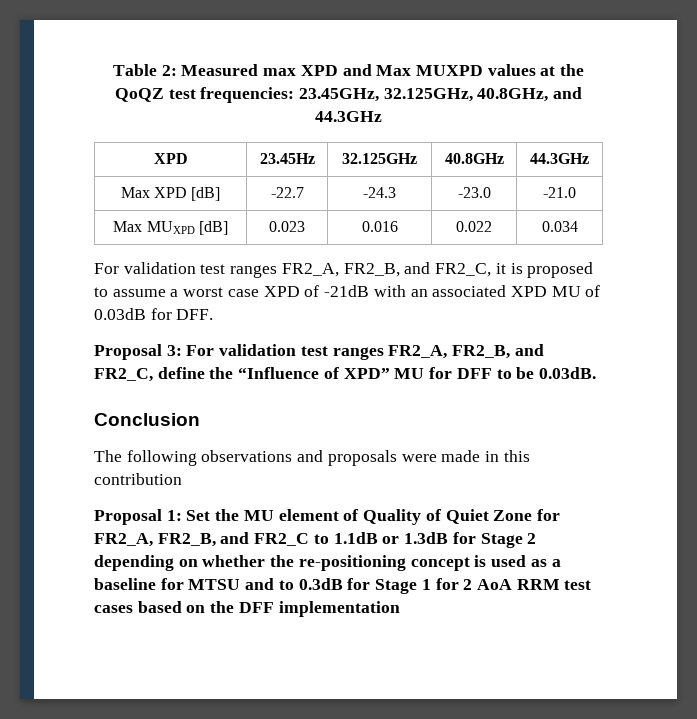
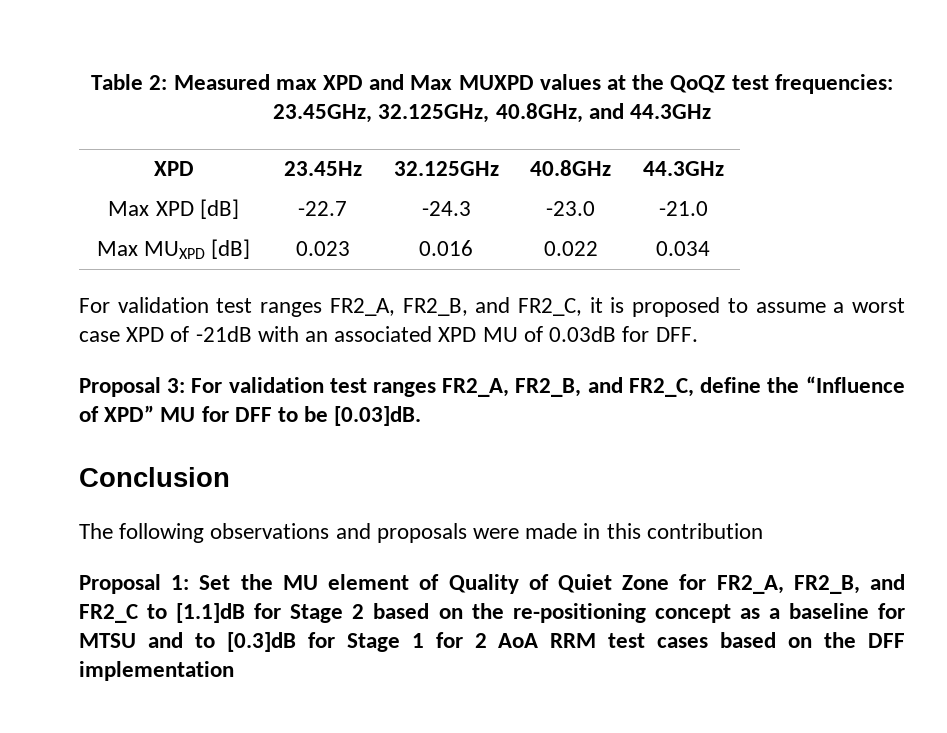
- Proposal 3: For validation test ranges FR2_A, FR2_B, and FR2_C, define the “Influence of XPD” MU for DFF to be 0.03dB.
+ Proposal 3: For validation test ranges FR2_A, FR2_B, and FR2_C, define the “Influence of XPD” MU for DFF to be [0.03]dB.
- Proposal 1: Set the MU element of Quality of Quiet Zone for FR2_A, FR2_B, and FR2_C to 1.1dB or 1.3dB for Stage 2 depending on whether the re-positioning concept is used as a baseline for MTSU and to 0.3dB for Stage 1 for 2 AoA RRM test cases based on the DFF implementation
+ Proposal 1: Set the MU element of Quality of Quiet Zone for FR2_A, FR2_B, and FR2_C to [1.1]dB for Stage 2 based on the re-positioning concept as a baseline for MTSU and to [0.3]dB for Stage 1 for 2 AoA RRM test cases based on the DFF implementation

